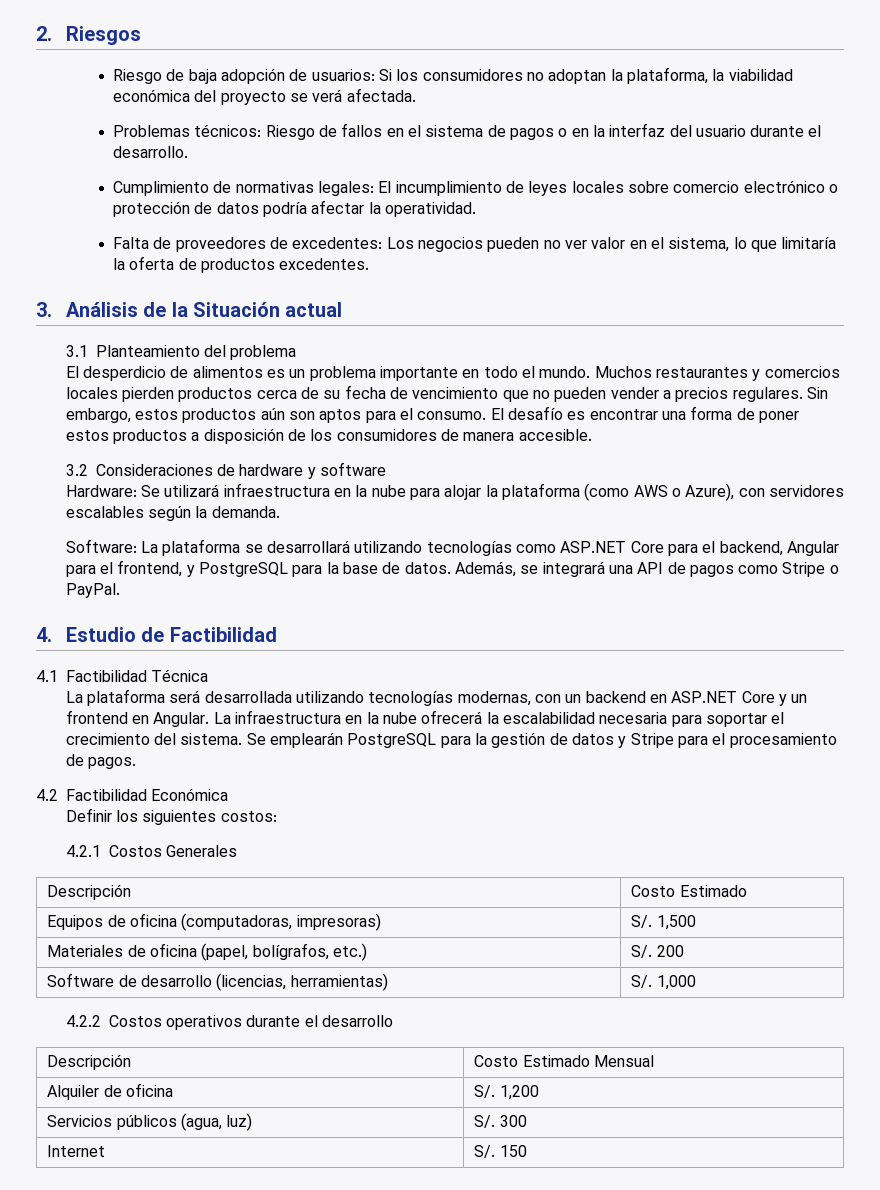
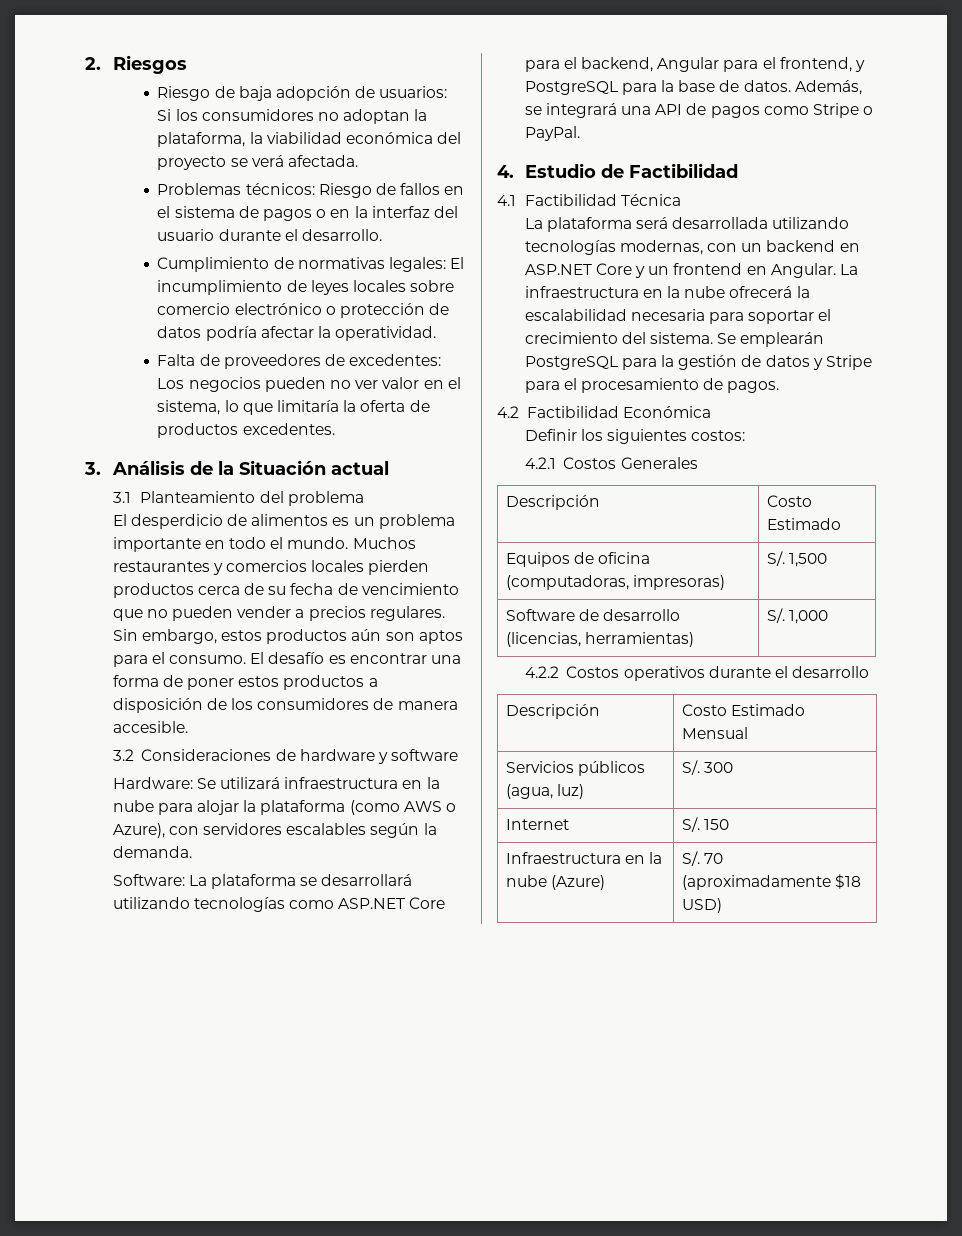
- Materiales de oficina (papel, bolígrafos, etc.) | S/. 200
- Alquiler de oficina | S/. 1,200
+ Infraestructura en la nube (Azure) | S/. 70 (aproximadamente $18 USD)

